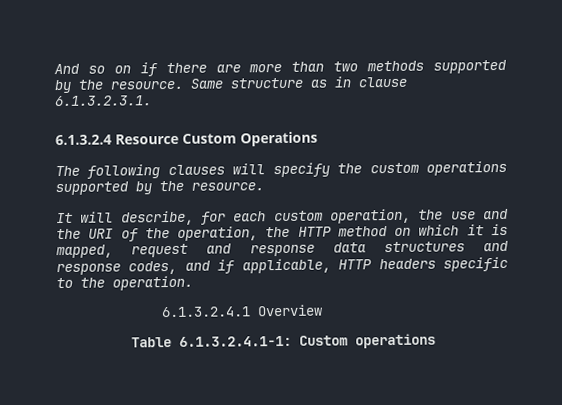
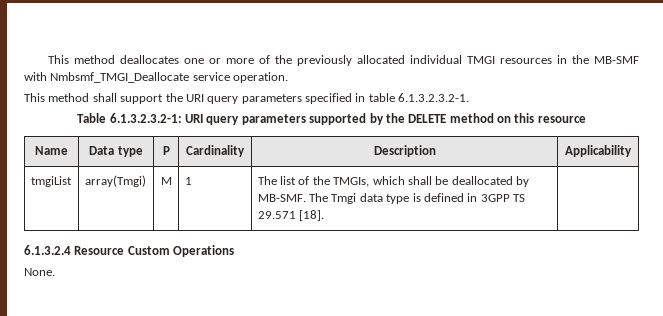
- And so on if there are more than two methods supported by the resource. Same structure as in clause 6.1.3.2.3.1.
+ This method deallocates one or more of the previously allocated individual TMGI resources in the MB-SMF with Nmbsmf_TMGI_Deallocate service operation.
+ This method shall support the URI query parameters specified in table 6.1.3.2.3.2-1.
+ Table 6.1.3.2.3.2-1: URI query parameters supported by the DELETE method on this resource
+ Name | Data type | P | Cardinality | Description | Applicability
+ tmgiList | array(Tmgi) | M | 1 | The list of the TMGIs, which shall be deallocated by MB-SMF. The Tmgi data type is defined in 3GPP TS 29.571 [18]. |
  6.1.3.2.4 Resource Custom Operations
- The following clauses will specify the custom operations supported by the resource.
- It will describe, for each custom operation, the use and the URI of the operation, the HTTP method on which it is mapped, request and response data structures and response codes, and if applicable, HTTP headers specific to the operation.
- 6.1.3.2.4.1 Overview
- Table 6.1.3.2.4.1-1: Custom operations
+ None.

